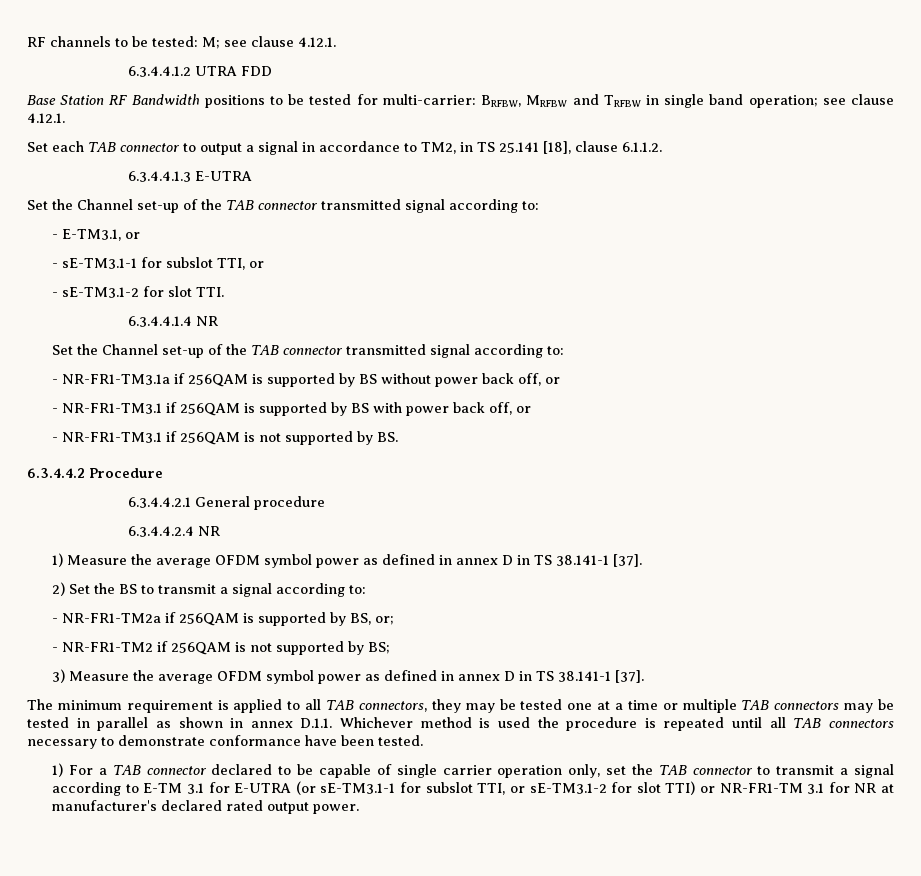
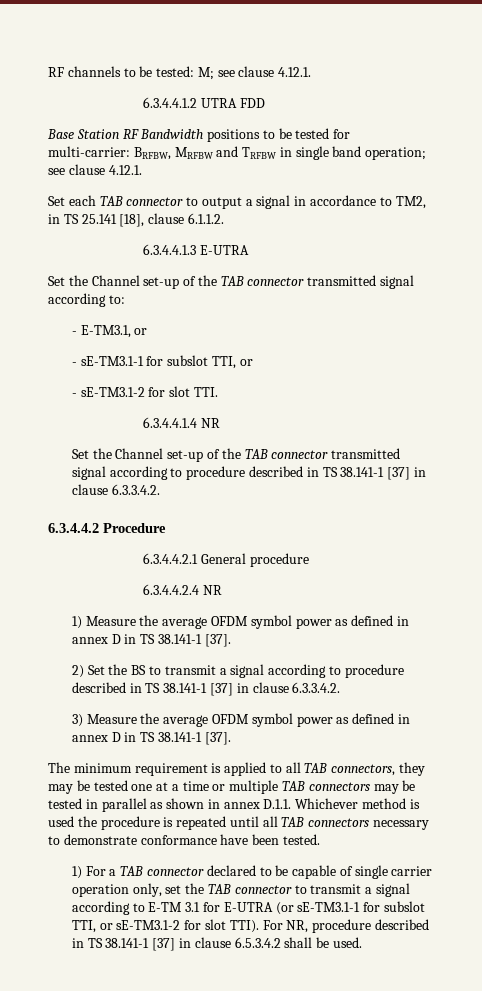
  6.3.4.4.1.4 NR
- Set the Channel set-up of the TAB connector transmitted signal according to:
- - NR-FR1-TM3.1a if 256QAM is supported by BS without power back off, or
- - NR-FR1-TM3.1 if 256QAM is supported by BS with power back off, or
- - NR-FR1-TM3.1 if 256QAM is not supported by BS.
+ Set the Channel set-up of the TAB connector transmitted signal according to procedure described in TS 38.141-1 [37] in clause 6.3.3.4.2.
- 2) Set the BS to transmit a signal according to:
- - NR-FR1-TM2a if 256QAM is supported by BS, or;
- - NR-FR1-TM2 if 256QAM is not supported by BS;
+ 2) Set the BS to transmit a signal according to procedure described in TS 38.141-1 [37] in clause 6.3.3.4.2.
- 1) For a TAB connector declared to be capable of single carrier operation only, set the TAB connector to transmit a signal according to E-TM 3.1 for E-UTRA (or sE-TM3.1-1 for subslot TTI, or sE-TM3.1-2 for slot TTI) or NR-FR1-TM 3.1 for NR at manufacturer's declared rated output power.
+ 1) For a TAB connector declared to be capable of single carrier operation only, set the TAB connector to transmit a signal according to E-TM 3.1 for E-UTRA (or sE-TM3.1-1 for subslot TTI, or sE-TM3.1-2 for slot TTI). For NR, procedure described in TS 38.141-1 [37] in clause 6.5.3.4.2 shall be used.

